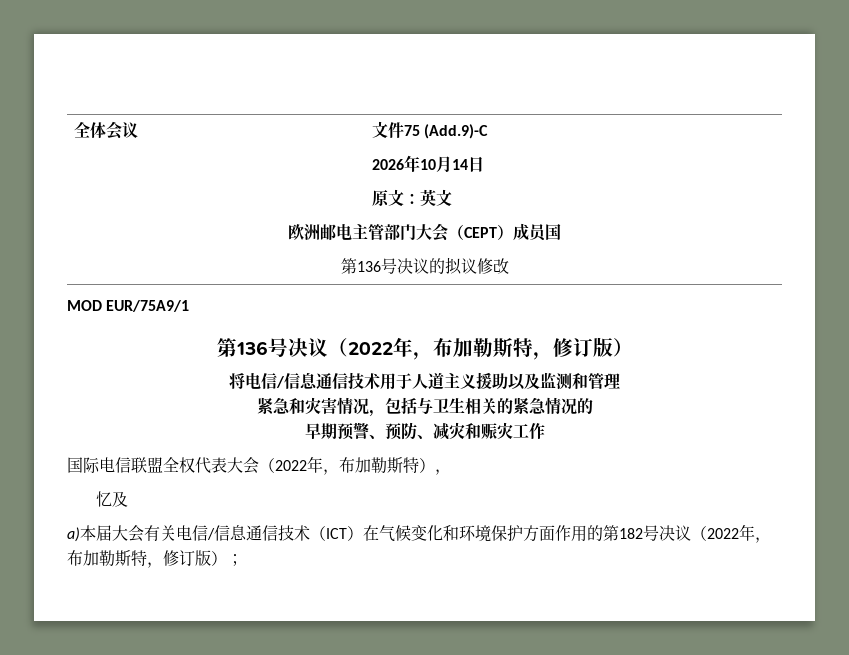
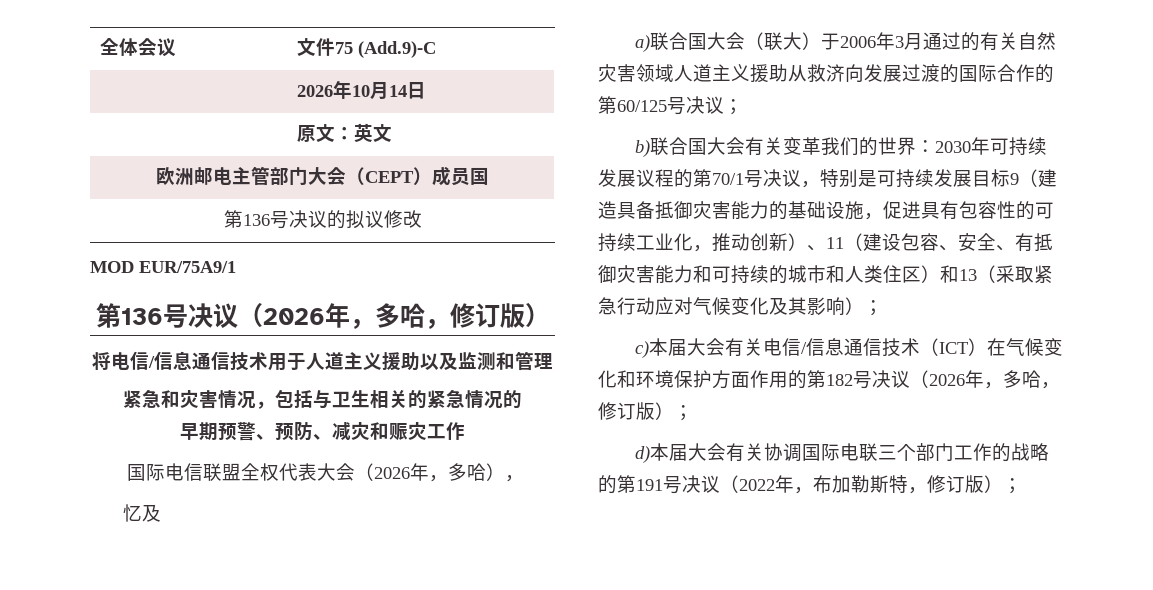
- 第136号决议（2022年，布加勒斯特，修订版）
+ 第136号决议（2026年，多哈，修订版）
- 国际电信联盟全权代表大会（2022年，布加勒斯特），
+ 国际电信联盟全权代表大会（2026年，多哈），
- a)本届大会有关电信/信息通信技术（ICT）在气候变化和环境保护方面作用的第182号决议（2022年，布加勒斯特，修订版）；
+ a)联合国大会（联大）于2006年3月通过的有关自然灾害领域人道主义援助从救济向发展过渡的国际合作的第60/125号决议；
+ b)联合国大会有关变革我们的世界：2030年可持续发展议程的第70/1号决议，特别是可持续发展目标9（建造具备抵御灾害能力的基础设施，促进具有包容性的可持续工业化，推动创新）、11（建设包容、安全、有抵御灾害能力和可持续的城市和人类住区）和13（采取紧急行动应对气候变化及其影响）；
+ c)本届大会有关电信/信息通信技术（ICT）在气候变化和环境保护方面作用的第182号决议（2026年，多哈，修订版）；
+ d)本届大会有关协调国际电联三个部门工作的战略的第191号决议（2022年，布加勒斯特，修订版）；

